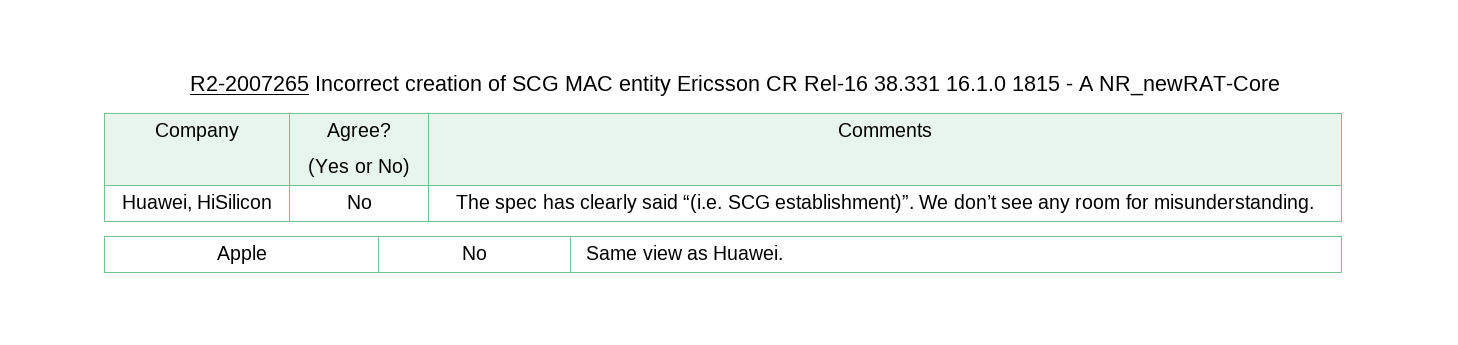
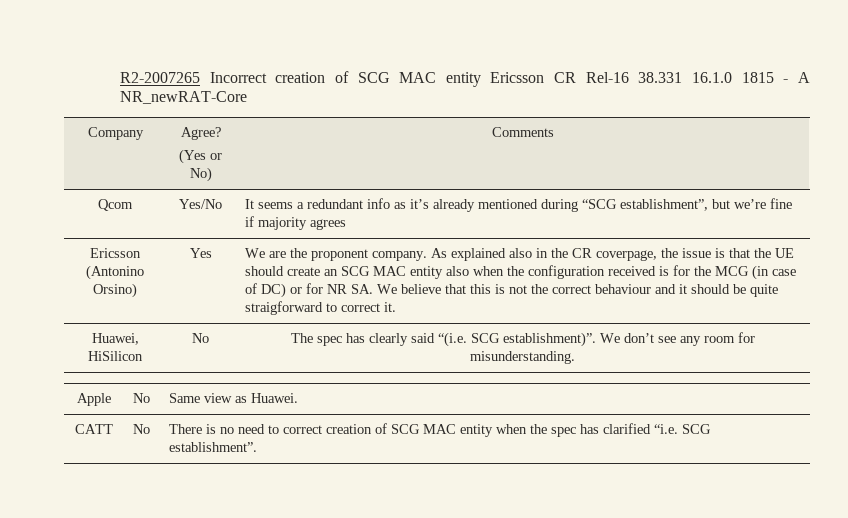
+ Qcom | Yes/No | It seems a redundant info as it’s already mentioned during “SCG establishment”, but we’re fine if majority agrees
+ Ericsson (Antonino Orsino) | Yes | We are the proponent company. As explained also in the CR coverpage, the issue is that the UE should create an SCG MAC entity also when the configuration received is for the MCG (in case of DC) or for NR SA. We believe that this is not the correct behaviour and it should be quite straigforward to correct it.
+ CATT | No | There is no need to correct creation of SCG MAC entity when the spec has clarified “i.e. SCG establishment”.

